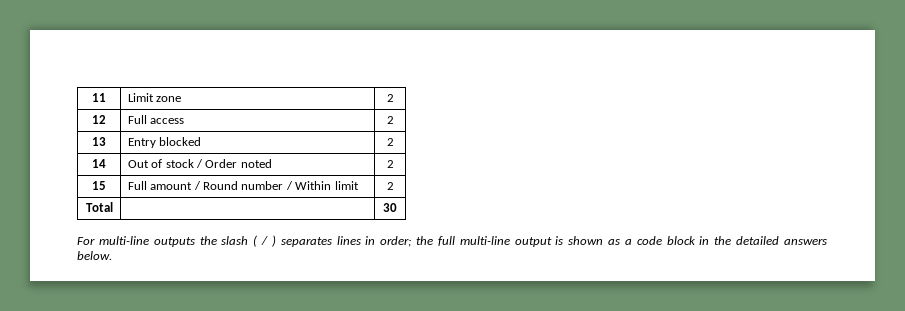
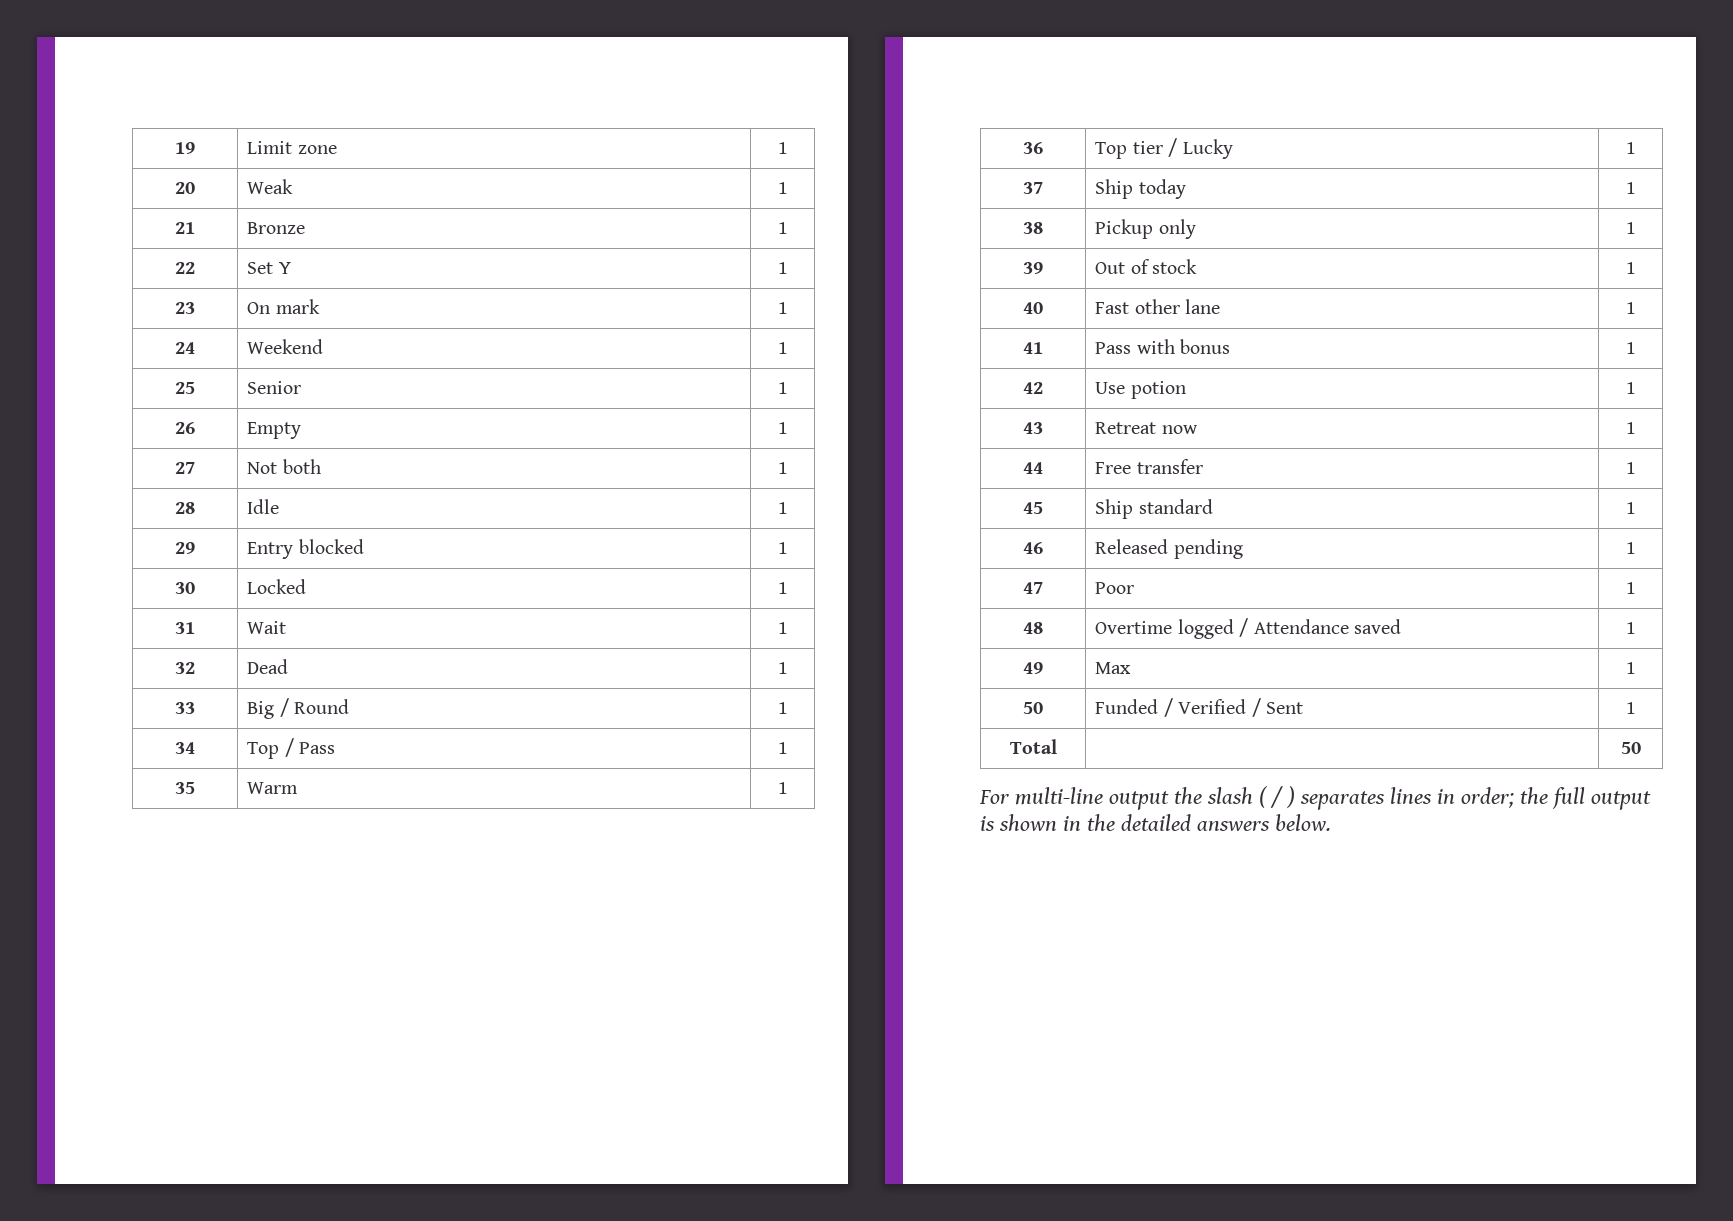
- 11 | Limit zone | 2
- 12 | Full access | 2
- 13 | Entry blocked | 2
- 14 | Out of stock / Order noted | 2
- 15 | Full amount / Round number / Within limit | 2
+ 19 | Limit zone | 1
+ 20 | Weak | 1
+ 21 | Bronze | 1
+ 22 | Set Y | 1
+ 23 | On mark | 1
+ 24 | Weekend | 1
+ 25 | Senior | 1
+ 26 | Empty | 1
+ 27 | Not both | 1
+ 28 | Idle | 1
+ 29 | Entry blocked | 1
+ 30 | Locked | 1
+ 31 | Wait | 1
+ 32 | Dead | 1
+ 33 | Big / Round | 1
+ 34 | Top / Pass | 1
+ 35 | Warm | 1
+ 36 | Top tier / Lucky | 1
+ 37 | Ship today | 1
+ 38 | Pickup only | 1
+ 39 | Out of stock | 1
+ 40 | Fast other lane | 1
+ 41 | Pass with bonus | 1
+ 42 | Use potion | 1
+ 43 | Retreat now | 1
+ 44 | Free transfer | 1
+ 45 | Ship standard | 1
+ 46 | Released pending | 1
+ 47 | Poor | 1
+ 48 | Overtime logged / Attendance saved | 1
+ 49 | Max | 1
+ 50 | Funded / Verified / Sent | 1
- Total | | 30
+ Total | | 50
- For multi-line outputs the slash ( / ) separates lines in order; the full multi-line output is shown as a code block in the detailed answers below.
+ For multi-line output the slash ( / ) separates lines in order; the full output is shown in the detailed answers below.

